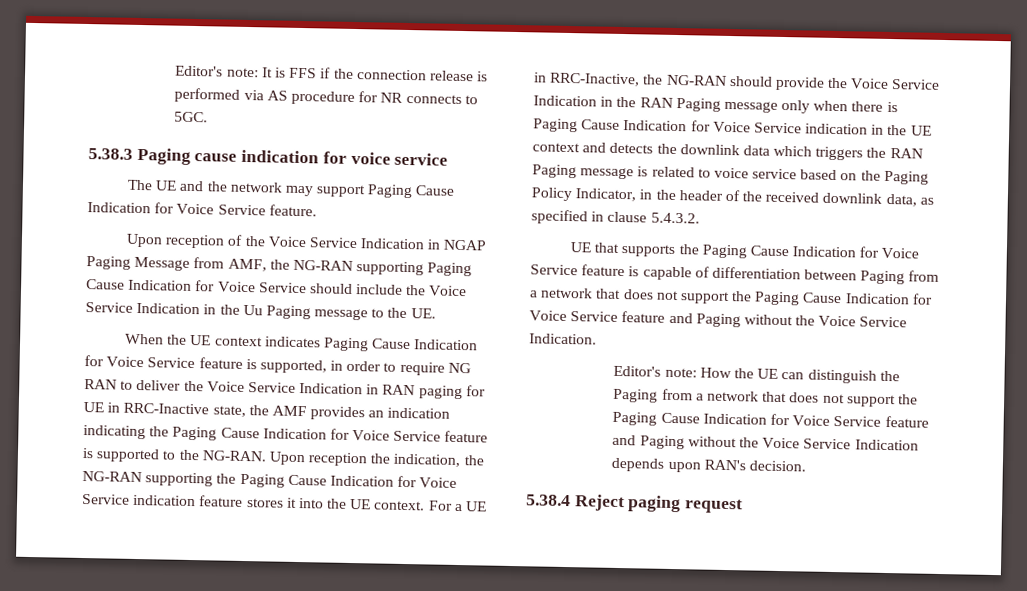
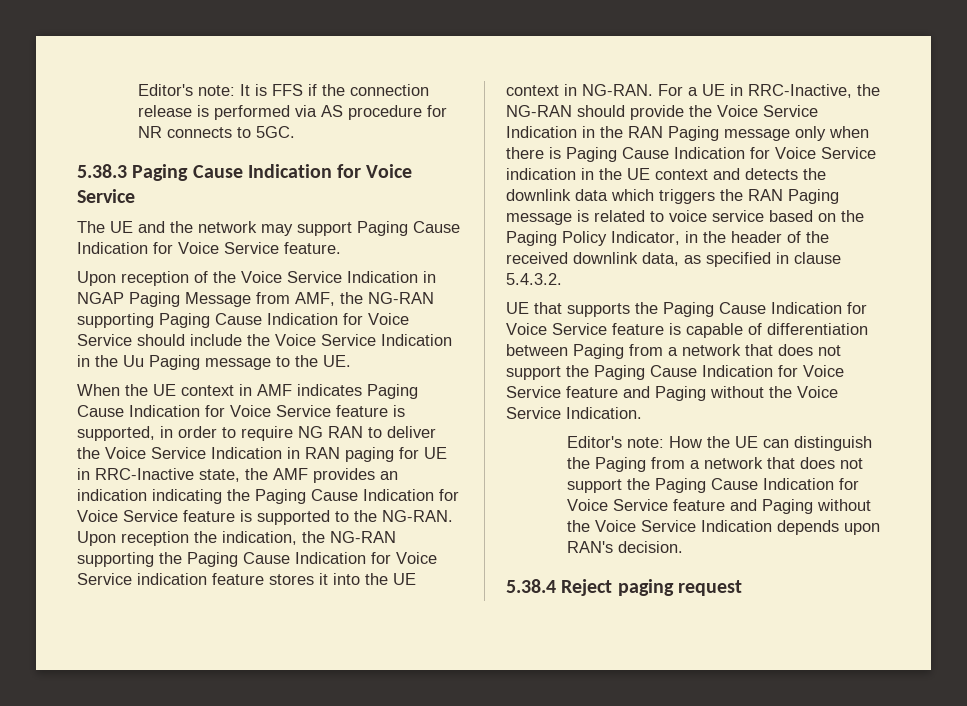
- 5.38.3 Paging cause indication for voice service
+ 5.38.3 Paging Cause Indication for Voice Service
- When the UE context indicates Paging Cause Indication for Voice Service feature is supported, in order to require NG RAN to deliver the Voice Service Indication in RAN paging for UE in RRC-Inactive state, the AMF provides an indication indicating the Paging Cause Indication for Voice Service feature is supported to the NG-RAN.
+ When the UE context in AMF indicates Paging Cause Indication for Voice Service feature is supported, in order to require NG RAN to deliver the Voice Service Indication in RAN paging for UE in RRC-Inactive state, the AMF provides an indication indicating the Paging Cause Indication for Voice Service feature is supported to the NG-RAN.
- Upon reception the indication, the NG-RAN supporting the Paging Cause Indication for Voice Service indication feature stores it into the UE context.
+ Upon reception the indication, the NG-RAN supporting the Paging Cause Indication for Voice Service indication feature stores it into the UE context in NG-RAN.

